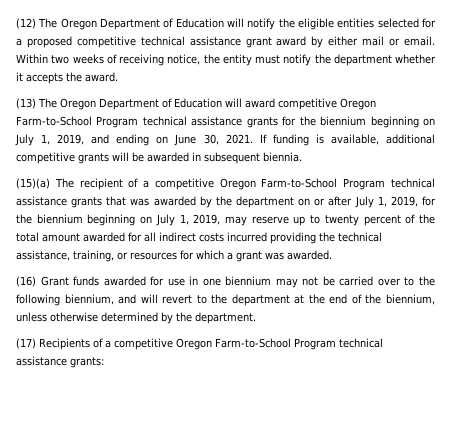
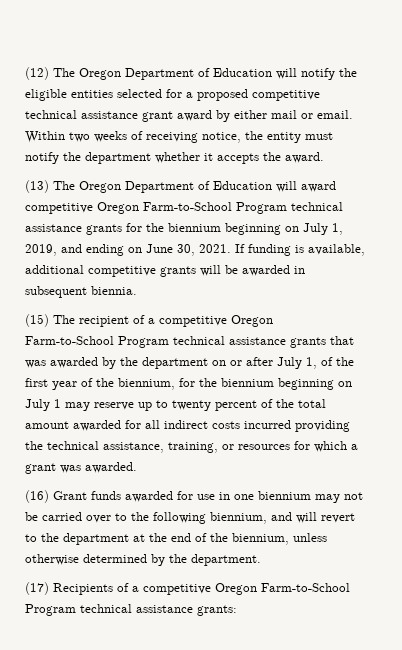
- (15)(a) The recipient of a competitive Oregon Farm‑to‑School Program technical assistance grants that was awarded by the department on or after July 1, 2019, for the biennium beginning on July 1, 2019, may reserve up to twenty percent of the total amount awarded for all indirect costs incurred providing the technical assistance, training, or resources for which a grant was awarded.
+ (15) The recipient of a competitive Oregon Farm‑to‑School Program technical assistance grants that was awarded by the department on or after July 1, of the first year of the biennium, for the biennium beginning on July 1 may reserve up to twenty percent of the total amount awarded for all indirect costs incurred providing the technical assistance, training, or resources for which a grant was awarded.

